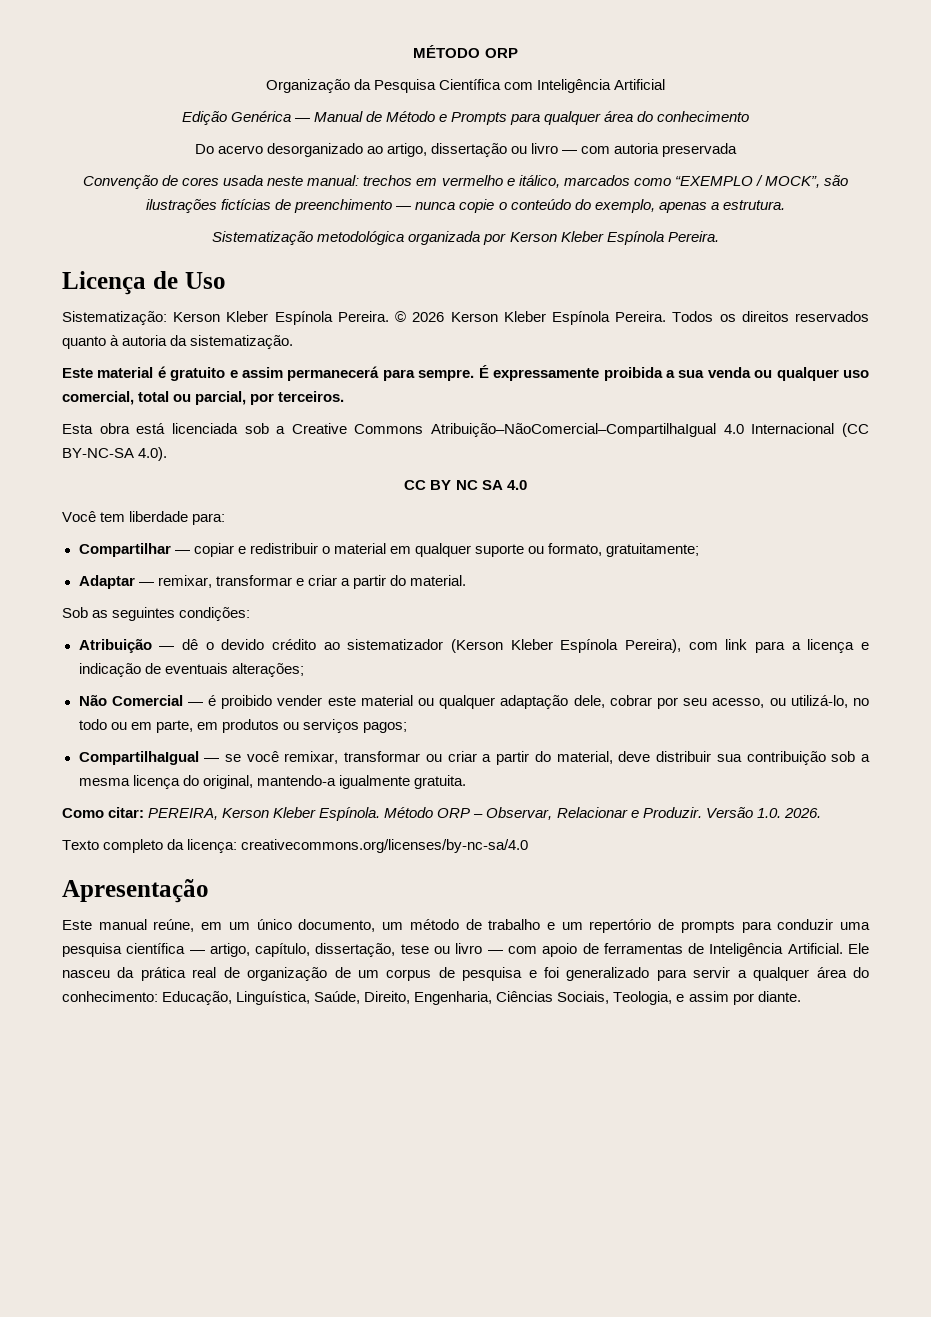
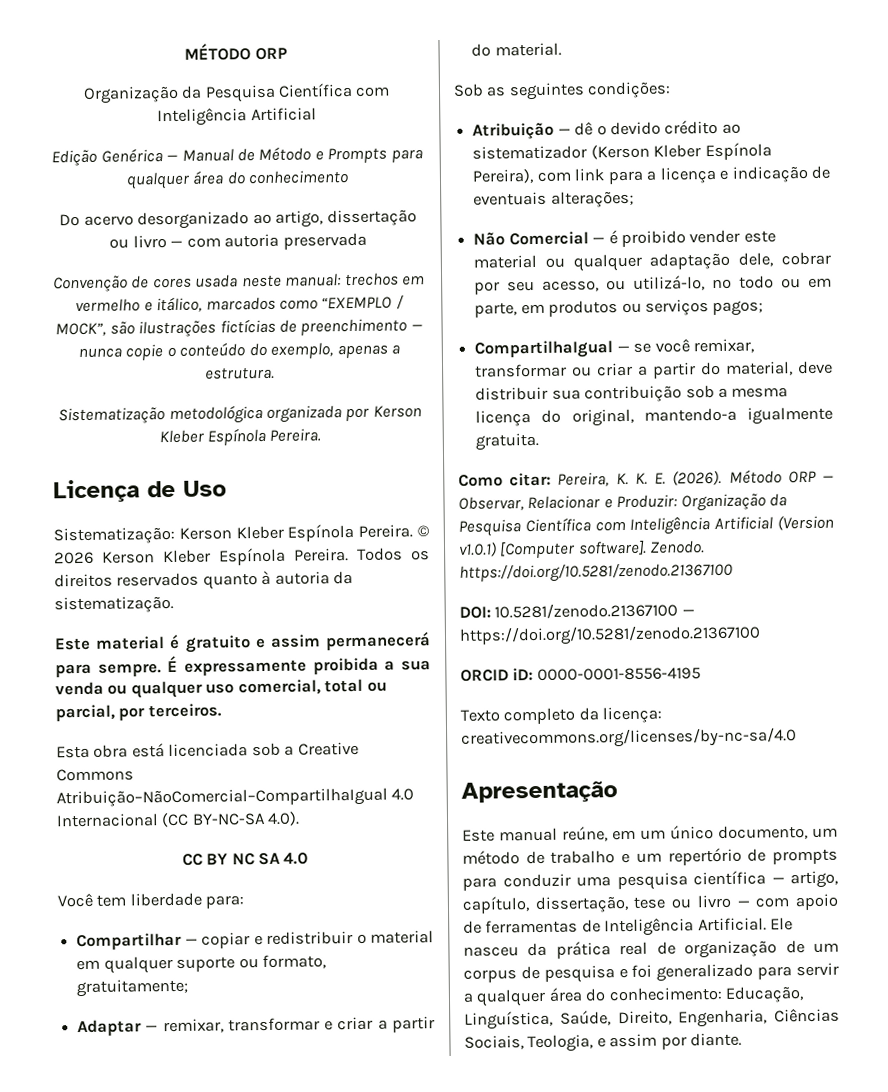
- Como citar: PEREIRA, Kerson Kleber Espínola.
+ Como citar: Pereira, K. K. E. (2026).
- Método ORP – Observar, Relacionar e Produzir. Versão 1.0. 2026.
+ Método ORP — Observar, Relacionar e Produzir: Organização da Pesquisa Científica com Inteligência Artificial (Version v1.0.1) [Computer software]. Zenodo. https://doi.org/10.5281/zenodo.21367100
+ DOI: 10.5281/zenodo.21367100 — https://doi.org/10.5281/zenodo.21367100
+ ORCID iD: 0000-0001-8556-4195

